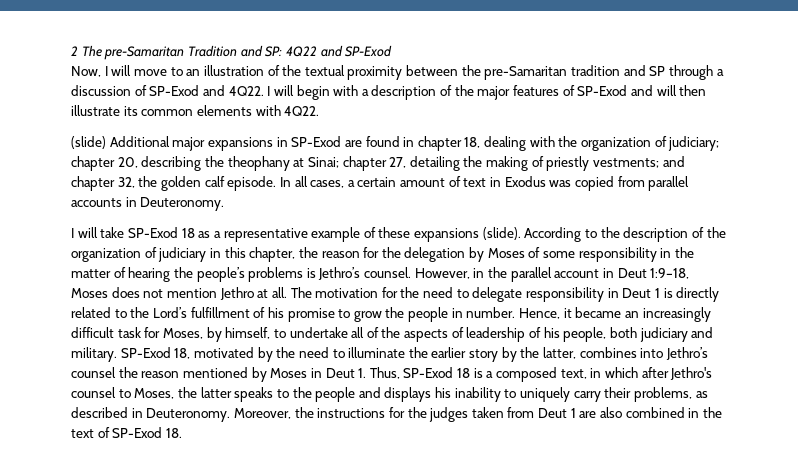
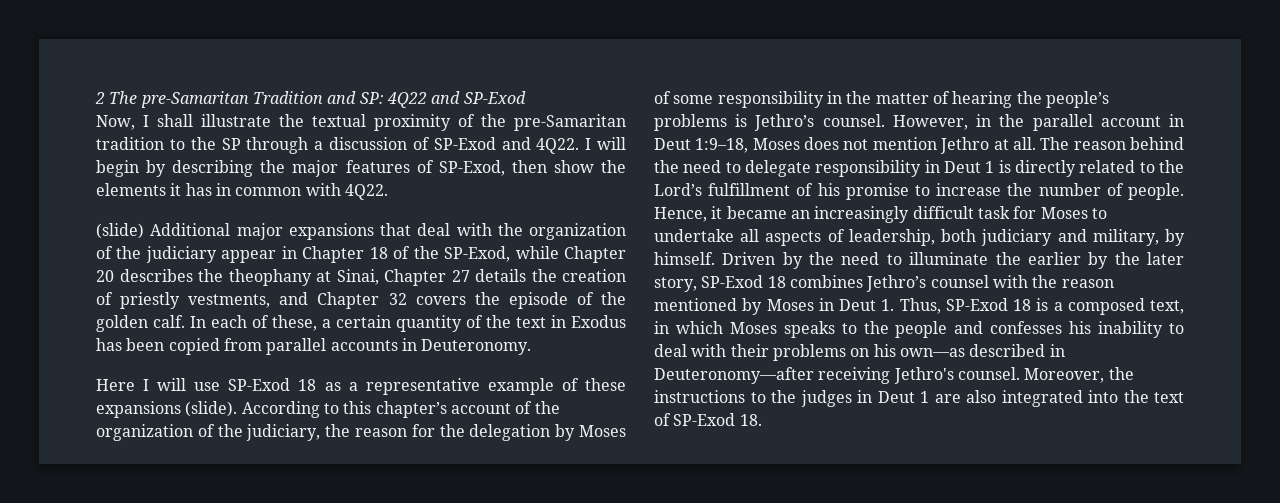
- Now, I will move to an illustration of the textual proximity between the pre-Samaritan tradition and SP through a discussion of SP-Exod and 4Q22.
+ Now, I shall illustrate the textual proximity of the pre-Samaritan tradition to the SP through a discussion of SP-Exod and 4Q22.
- I will begin with a description of the major features of SP-Exod and will then illustrate its common elements with 4Q22.
+ I will begin by describing the major features of SP-Exod, then show the elements it has in common with 4Q22.
- (slide) Additional major expansions in SP-Exod are found in chapter 18, dealing with the organization of judiciary; chapter 20, describing the theophany at Sinai; chapter 27, detailing the making of priestly vestments; and chapter 32, the golden calf episode. In all cases, a certain amount of text in Exodus was copied from parallel accounts in Deuteronomy.
+ (slide) Additional major expansions that deal with the organization of the judiciary appear in Chapter 18 of the SP-Exod, while Chapter 20 describes the theophany at Sinai, Chapter 27 details the creation of priestly vestments, and Chapter 32 covers the episode of the golden calf. In each of these, a certain quantity of the text in Exodus has been copied from parallel accounts in Deuteronomy.
- I will take SP-Exod 18 as a representative example of these expansions (slide).
+ Here I will use SP-Exod 18 as a representative example of these expansions (slide).
- According to the description of the organization of judiciary in this chapter, the reason for the delegation by Moses of some responsibility in the matter of hearing the people’s problems is Jethro’s counsel.
+ According to this chapter’s account of the organization of the judiciary, the reason for the delegation by Moses of some responsibility in the matter of hearing the people’s problems is Jethro’s counsel.
- The motivation for the need to delegate responsibility in Deut 1 is directly related to the Lord’s fulfillment of his promise to grow the people in number.
+ The reason behind the need to delegate responsibility in Deut 1 is directly related to the Lord’s fulfillment of his promise to increase the number of people.
- Hence, it became an increasingly difficult task for Moses, by himself, to undertake all of the aspects of leadership of his people, both judiciary and military. SP-Exod 18, motivated by the need to illuminate the earlier story by the latter, combines into Jethro’s counsel the reason mentioned by Moses in Deut 1. Thus, SP-Exod 18 is a composed text, in which after Jethro's counsel to Moses, the latter speaks to the people and displays his inability to uniquely carry their problems, as described in Deuteronomy.
+ Hence, it became an increasingly difficult task for Moses to undertake all aspects of leadership, both judiciary and military, by himself. Driven by the need to illuminate the earlier by the later story, SP-Exod 18 combines Jethro’s counsel with the reason mentioned by Moses in Deut 1. Thus, SP-Exod 18 is a composed text, in which Moses speaks to the people and confesses his inability to deal with their problems on his own—as described in Deuteronomy—after receiving Jethro's counsel.
- Moreover, the instructions for the judges taken from Deut 1 are also combined in the text of SP-Exod 18.
+ Moreover, the instructions to the judges in Deut 1 are also integrated into the text of SP-Exod 18.

